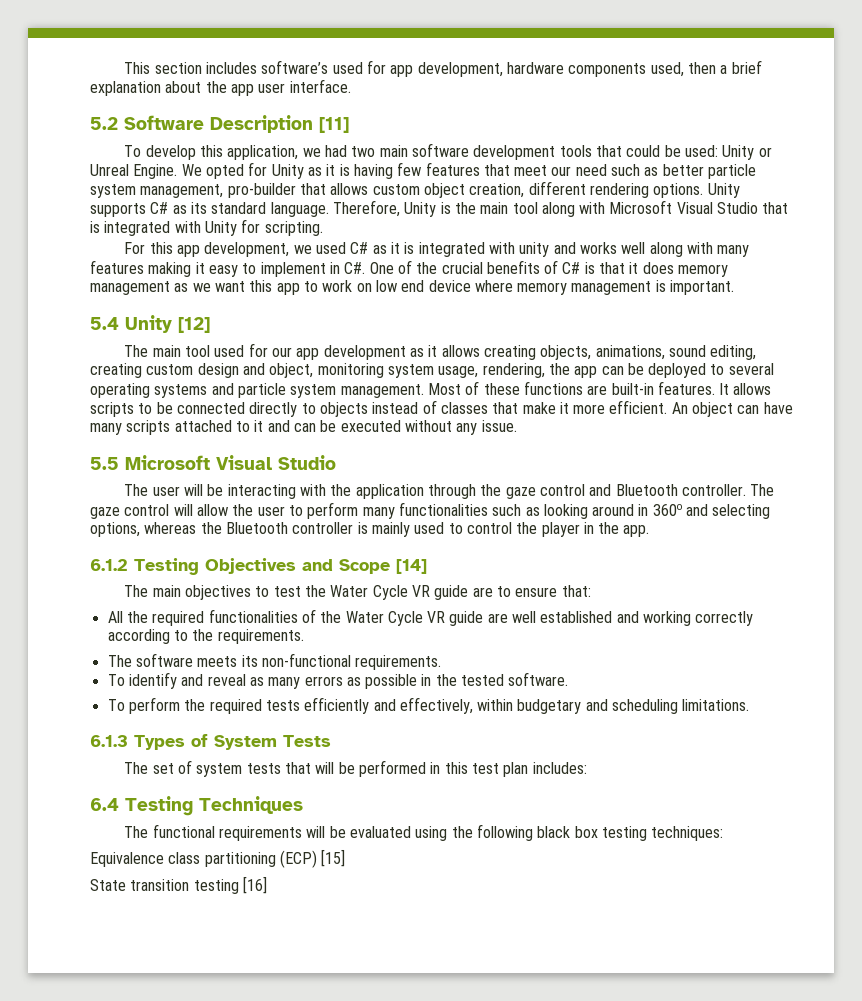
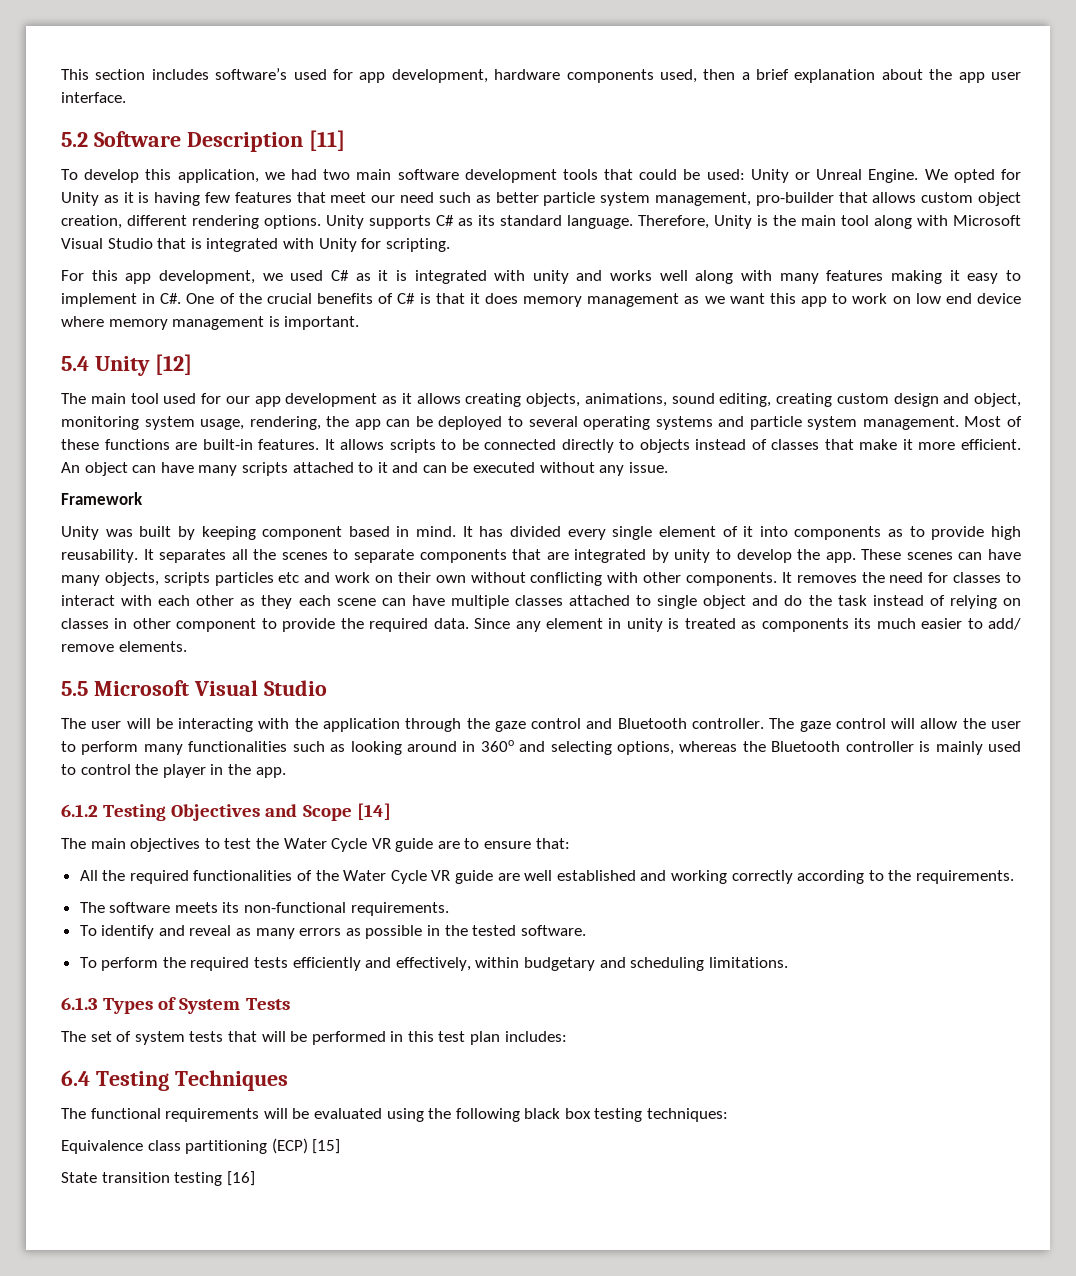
+ Framework
+ Unity was built by keeping component based in mind. It has divided every single element of it into components as to provide high reusability. It separates all the scenes to separate components that are integrated by unity to develop the app. These scenes can have many objects, scripts particles etc and work on their own without conflicting with other components. It removes the need for classes to interact with each other as they each scene can have multiple classes attached to single object and do the task instead of relying on classes in other component to provide the required data. Since any element in unity is treated as components its much easier to add/ remove elements.

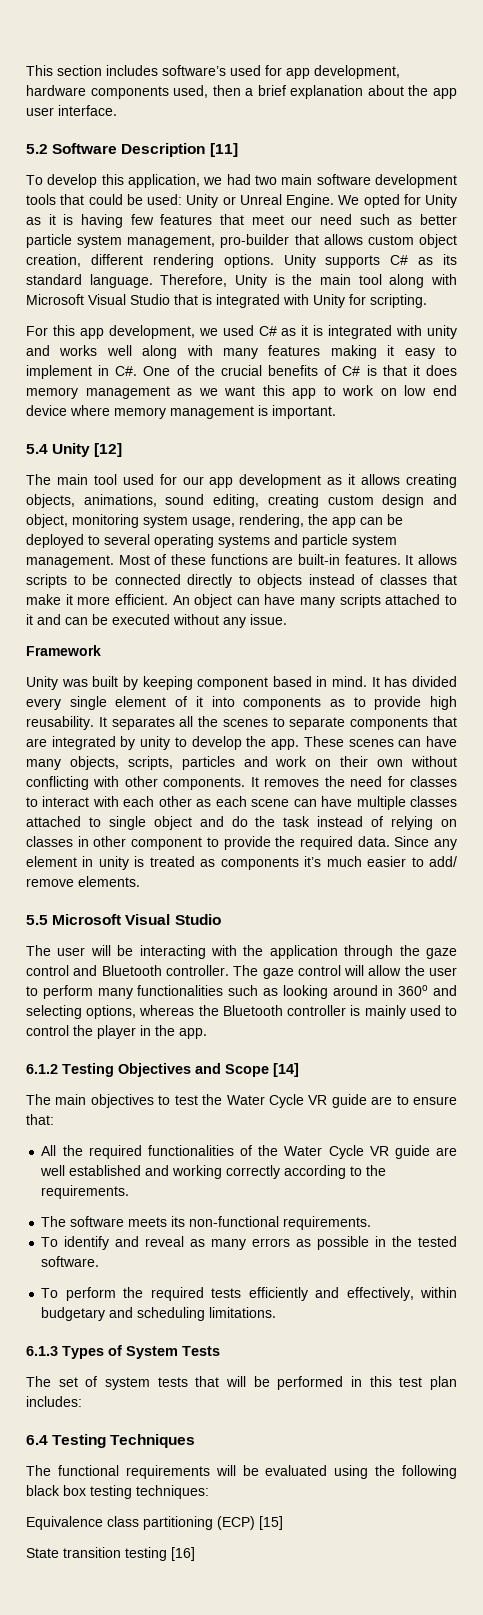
- These scenes can have many objects, scripts particles etc and work on their own without conflicting with other components.
+ These scenes can have many objects, scripts, particles and work on their own without conflicting with other components.
- It removes the need for classes to interact with each other as they each scene can have multiple classes attached to single object and do the task instead of relying on classes in other component to provide the required data.
+ It removes the need for classes to interact with each other as each scene can have multiple classes attached to single object and do the task instead of relying on classes in other component to provide the required data.
- Since any element in unity is treated as components its much easier to add/ remove elements.
+ Since any element in unity is treated as components it’s much easier to add/ remove elements.

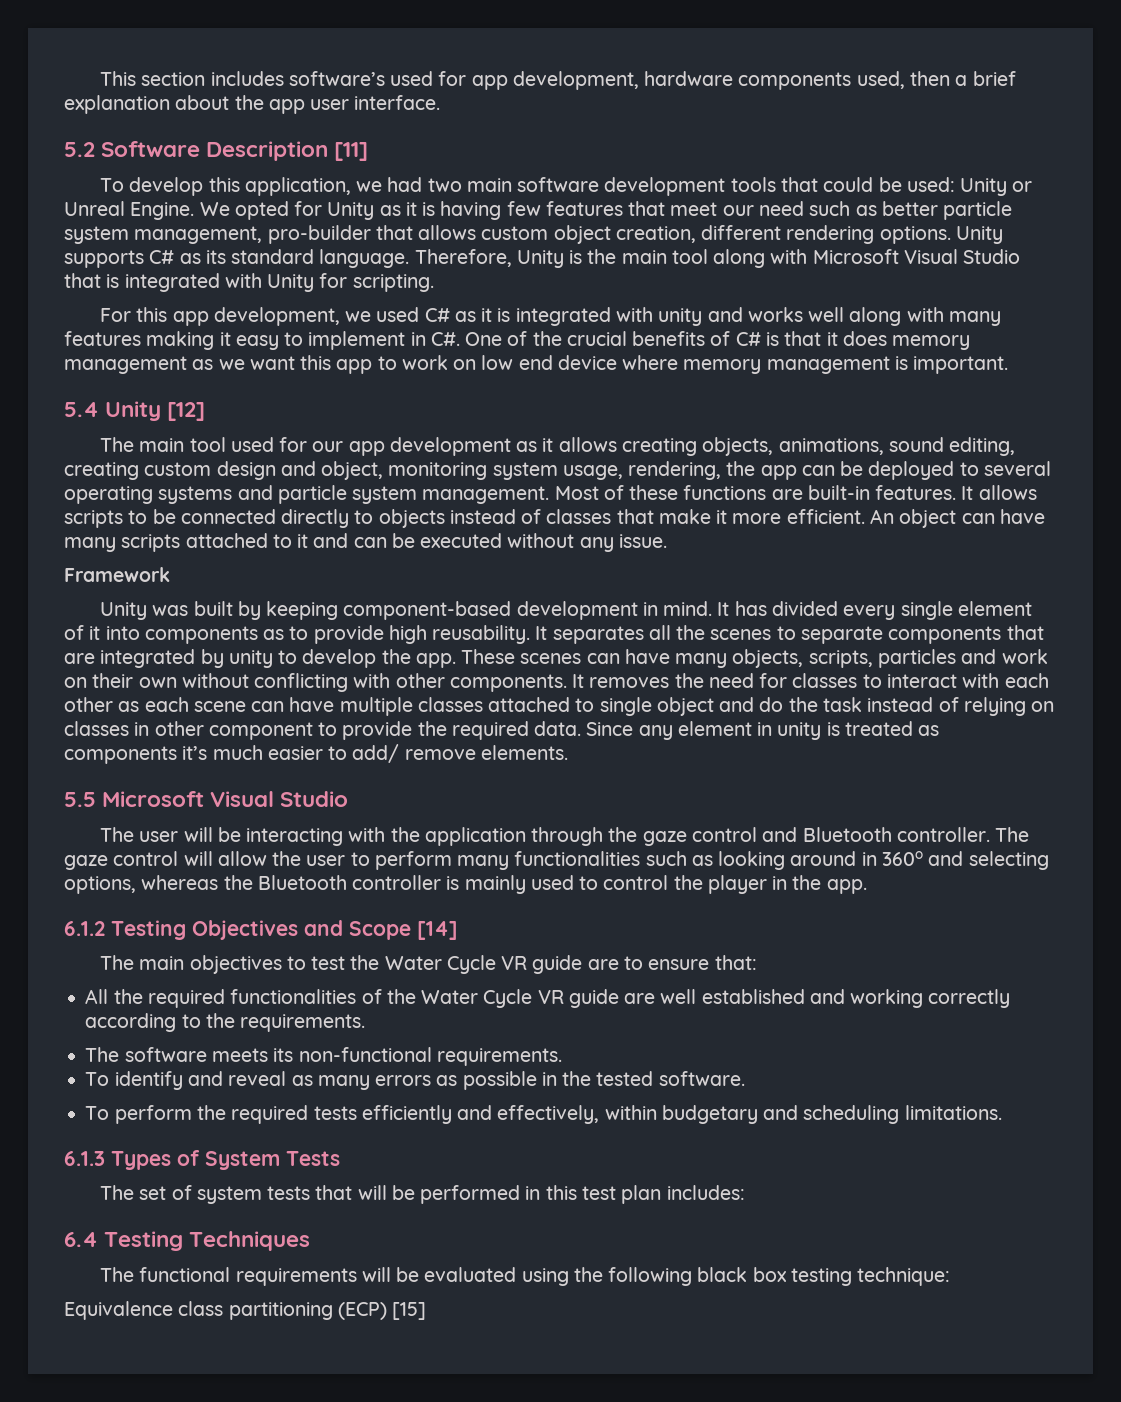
- Unity was built by keeping component based in mind.
+ Unity was built by keeping component-based development in mind.
- The functional requirements will be evaluated using the following black box testing techniques:
+ The functional requirements will be evaluated using the following black box testing technique:
- State transition testing [16]

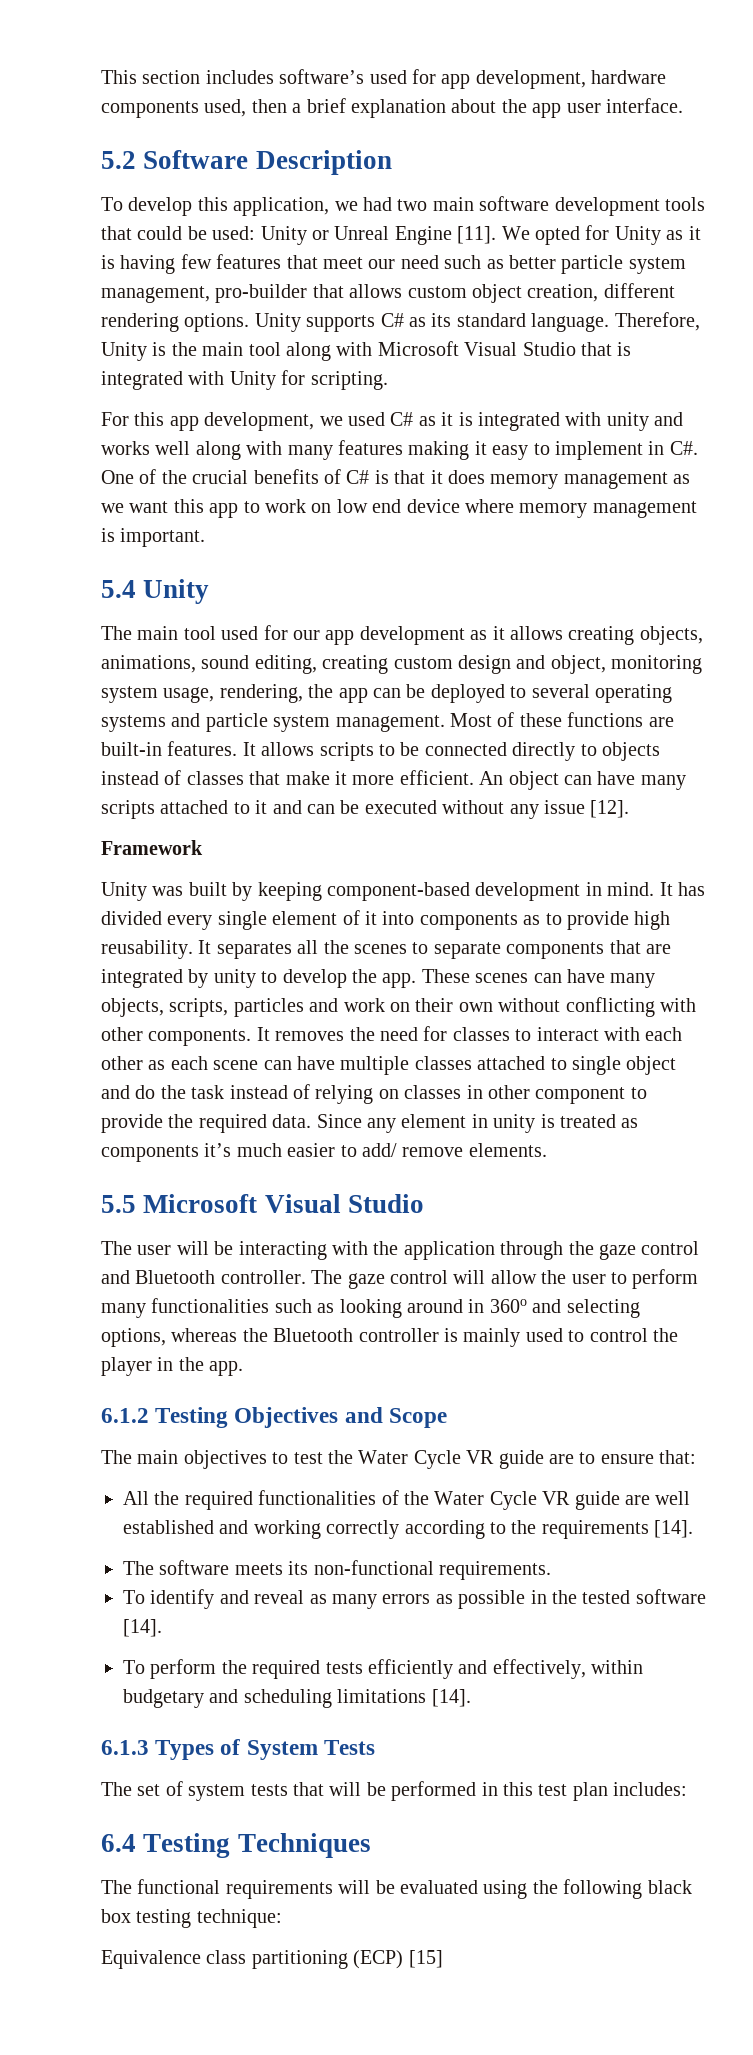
- 5.2 Software Description [11]
+ 5.2 Software Description
- To develop this application, we had two main software development tools that could be used: Unity or Unreal Engine.
+ To develop this application, we had two main software development tools that could be used: Unity or Unreal Engine [11].
- 5.4 Unity [12]
+ 5.4 Unity
- An object can have many scripts attached to it and can be executed without any issue.
+ An object can have many scripts attached to it and can be executed without any issue [12].
- 6.1.2 Testing Objectives and Scope [14]
+ 6.1.2 Testing Objectives and Scope
- All the required functionalities of the Water Cycle VR guide are well established and working correctly according to the requirements.
+ All the required functionalities of the Water Cycle VR guide are well established and working correctly according to the requirements [14].
- To identify and reveal as many errors as possible in the tested software.
+ To identify and reveal as many errors as possible in the tested software [14].
- To perform the required tests efficiently and effectively, within budgetary and scheduling limitations.
+ To perform the required tests efficiently and effectively, within budgetary and scheduling limitations [14].

